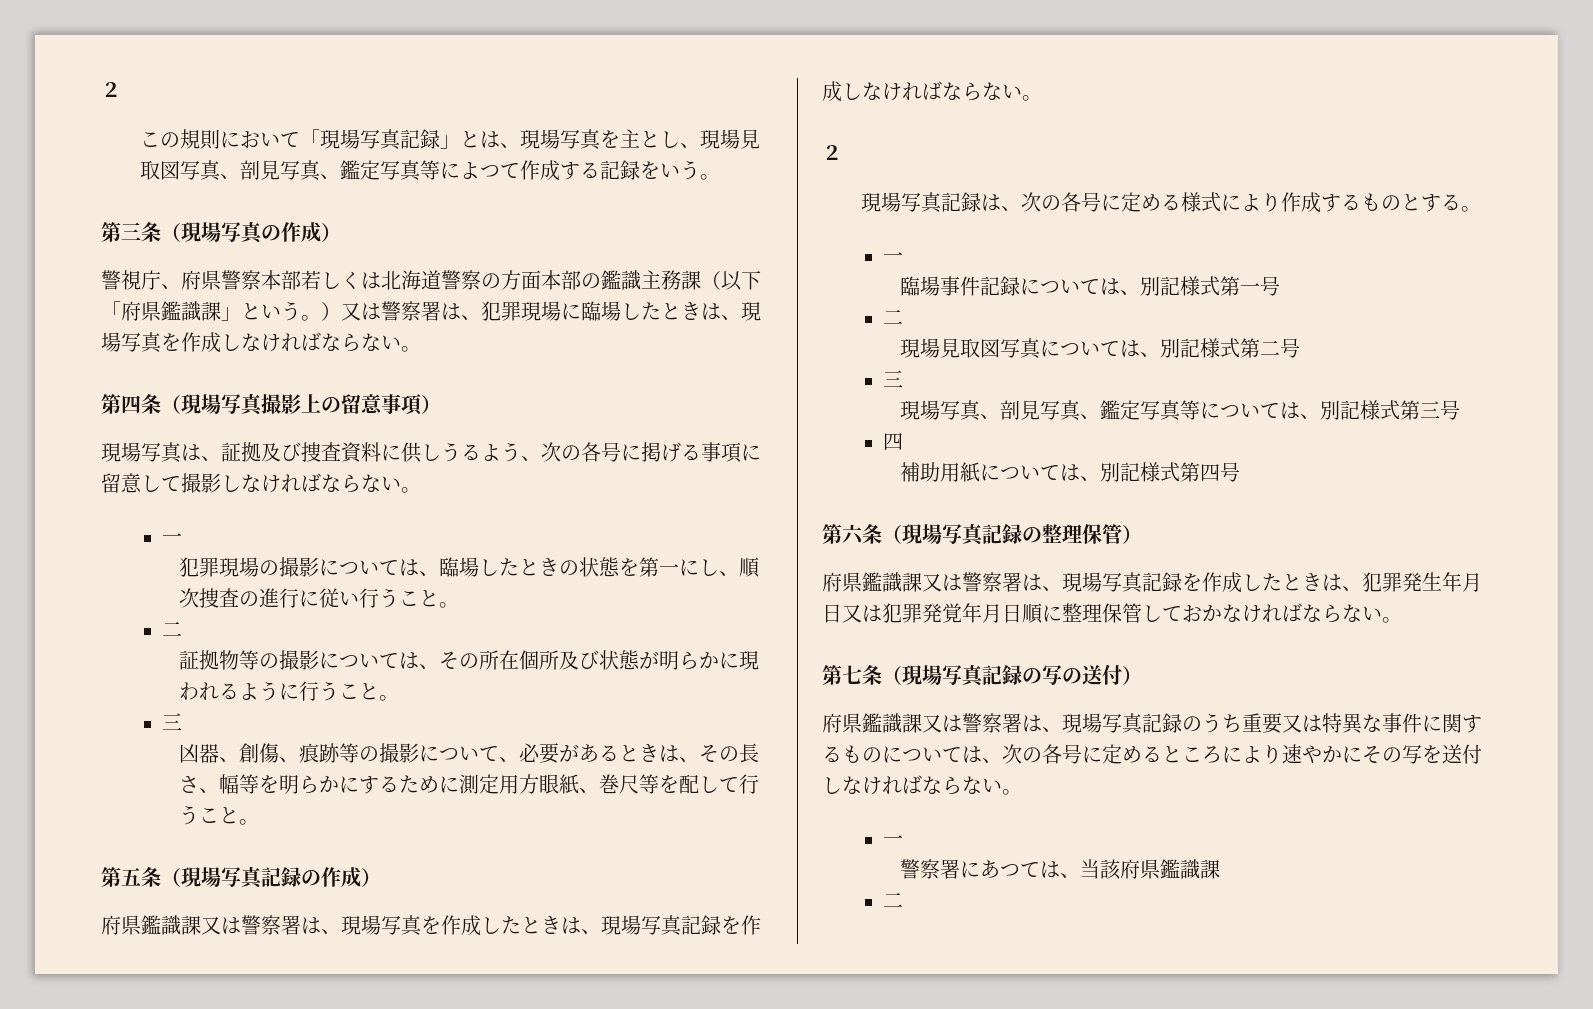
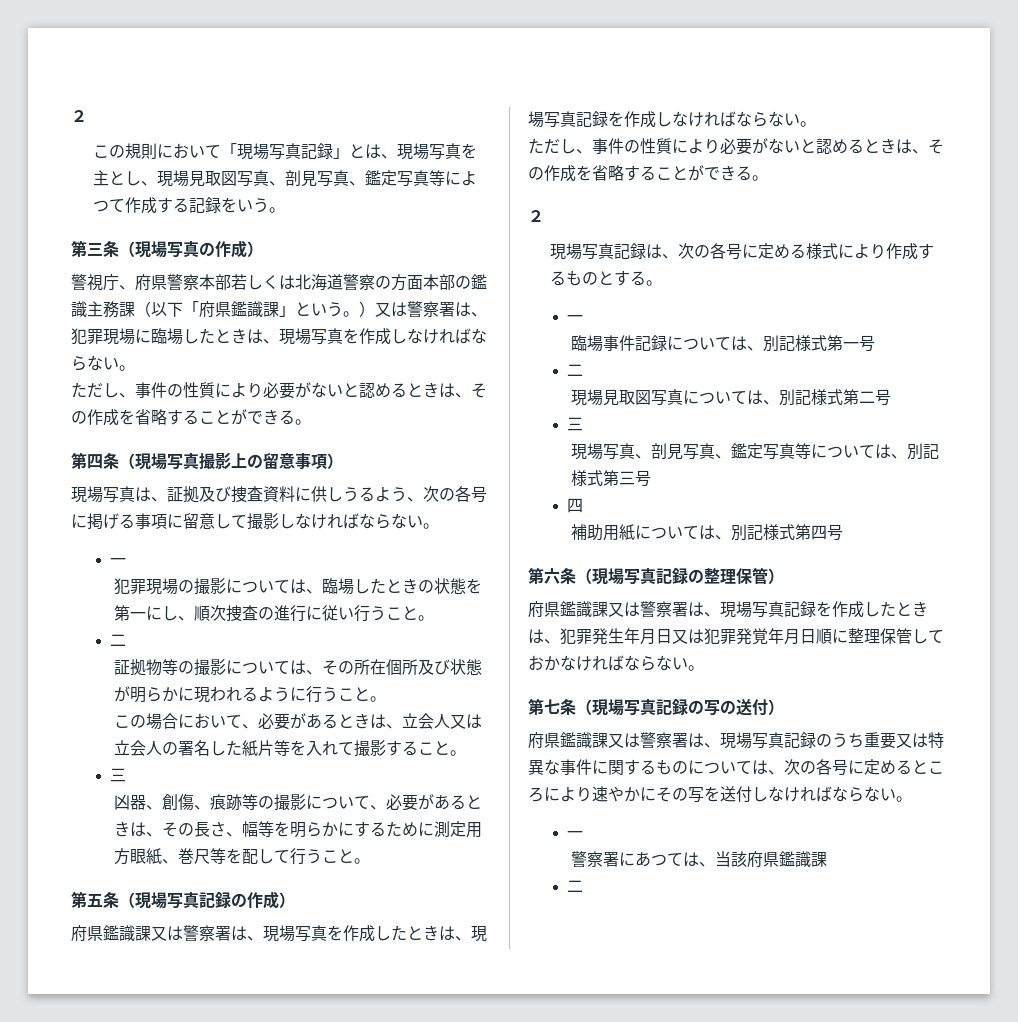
  警視庁、府県警察本部若しくは北海道警察の方面本部の鑑識主務課（以下「府県鑑識課」という。）又は警察署は、犯罪現場に臨場したときは、現場写真を作成しなければならない。
+ ただし、事件の性質により必要がないと認めるときは、その作成を省略することができる。
+ この場合において、必要があるときは、立会人又は立会人の署名した紙片等を入れて撮影すること。
  府県鑑識課又は警察署は、現場写真を作成したときは、現場写真記録を作成しなければならない。
+ ただし、事件の性質により必要がないと認めるときは、その作成を省略することができる。

